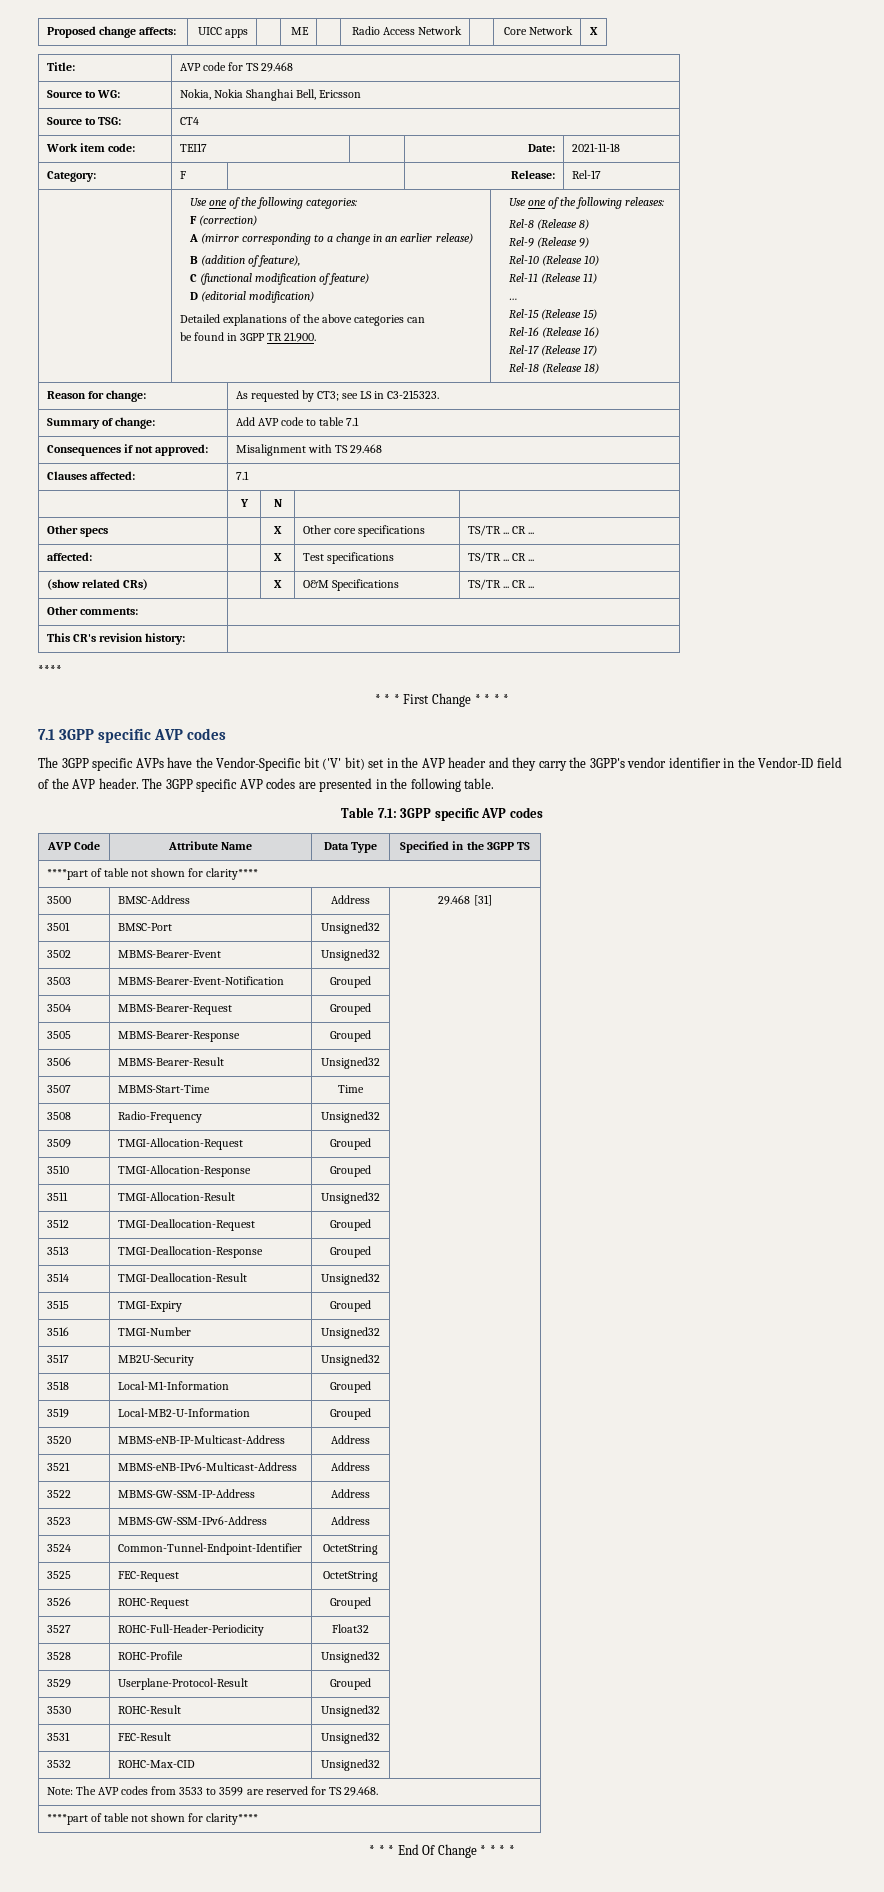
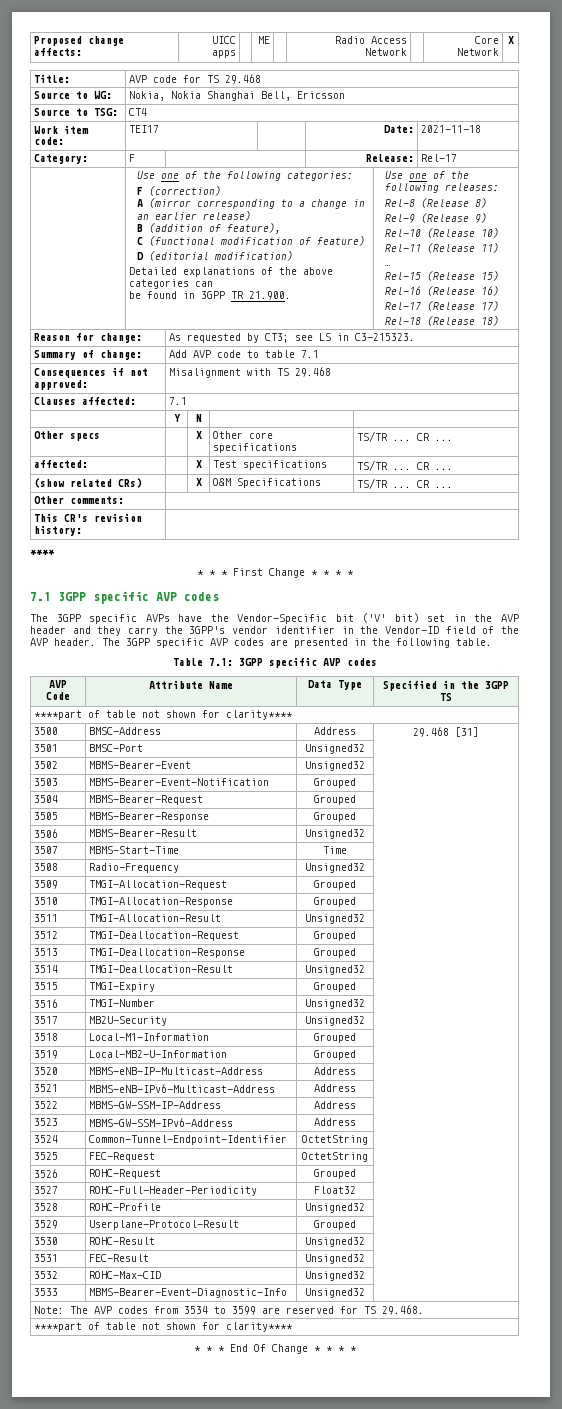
+ 3533 | MBMS-Bearer-Event-Diagnostic-Info | Unsigned32 |
- Note: The AVP codes from 3533 to 3599 are reserved for TS 29.468.
+ Note: The AVP codes from 3534 to 3599 are reserved for TS 29.468.

